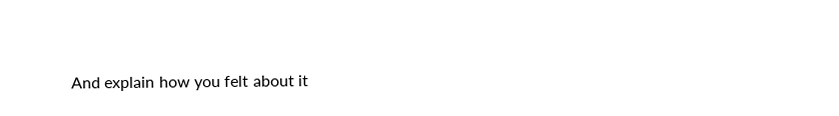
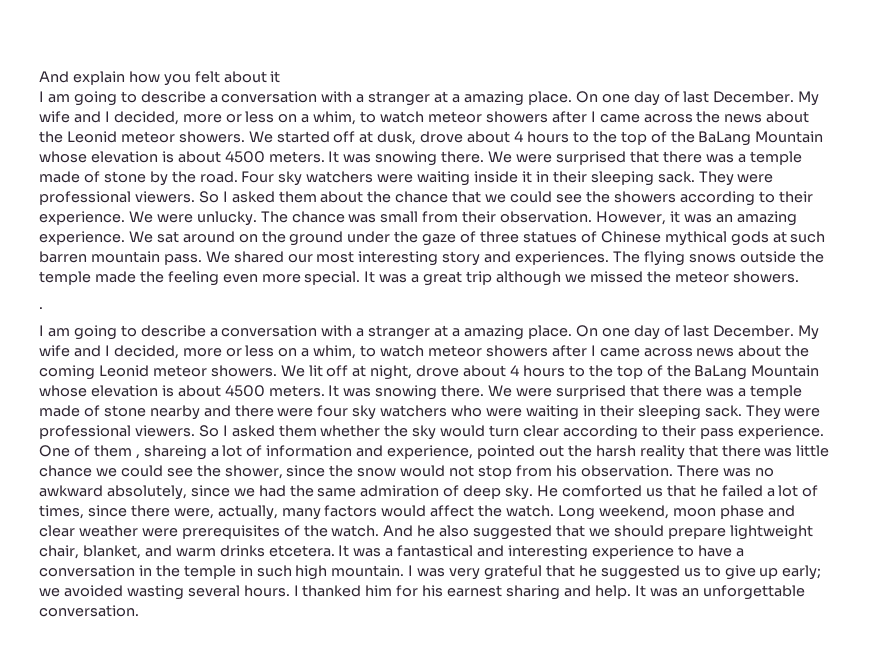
+ I am going to describe a conversation with a stranger at a amazing place. On one day of last December. My wife and I decided, more or less on a whim, to watch meteor showers after I came across the news about the Leonid meteor showers. We started off at dusk, drove about 4 hours to the top of the BaLang Mountain whose elevation is about 4500 meters. It was snowing there. We were surprised that there was a temple made of stone by the road. Four sky watchers were waiting inside it in their sleeping sack. They were professional viewers. So I asked them about the chance that we could see the showers according to their experience. We were unlucky. The chance was small from their observation. However, it was an amazing experience. We sat around on the ground under the gaze of three statues of Chinese mythical gods at such barren mountain pass. We shared our most interesting story and experiences. The flying snows outside the temple made the feeling even more special. It was a great trip although we missed the meteor showers.
+ .
+ I am going to describe a conversation with a stranger at a amazing place. On one day of last December. My wife and I decided, more or less on a whim, to watch meteor showers after I came across news about the coming Leonid meteor showers. We lit off at night, drove about 4 hours to the top of the BaLang Mountain whose elevation is about 4500 meters. It was snowing there. We were surprised that there was a temple made of stone nearby and there were four sky watchers who were waiting in their sleeping sack. They were professional viewers. So I asked them whether the sky would turn clear according to their pass experience. One of them , shareing a lot of information and experience, pointed out the harsh reality that there was little chance we could see the shower, since the snow would not stop from his observation. There was no awkward absolutely, since we had the same admiration of deep sky. He comforted us that he failed a lot of times, since there were, actually, many factors would affect the watch. Long weekend, moon phase and clear weather were prerequisites of the watch. And he also suggested that we should prepare lightweight chair, blanket, and warm drinks etcetera. It was a fantastical and interesting experience to have a conversation in the temple in such high mountain. I was very grateful that he suggested us to give up early; we avoided wasting several hours. I thanked him for his earnest sharing and help. It was an unforgettable conversation.

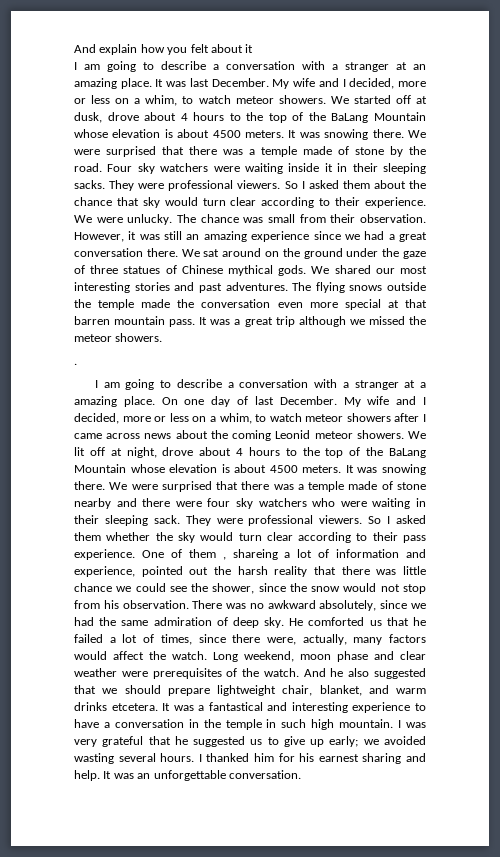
  And explain how you felt about it
- I am going to describe a conversation with a stranger at a amazing place. On one day of last December.
+ I am going to describe a conversation with a stranger at an amazing place. It was last December.
- My wife and I decided, more or less on a whim, to watch meteor showers after I came across the news about the Leonid meteor showers.
+ My wife and I decided, more or less on a whim, to watch meteor showers.
- Four sky watchers were waiting inside it in their sleeping sack.
+ Four sky watchers were waiting inside it in their sleeping sacks.
- So I asked them about the chance that we could see the showers according to their experience.
+ So I asked them about the chance that sky would turn clear according to their experience.
- However, it was an amazing experience.
+ However, it was still an amazing experience since we had a great conversation there.
- We sat around on the ground under the gaze of three statues of Chinese mythical gods at such barren mountain pass.
+ We sat around on the ground under the gaze of three statues of Chinese mythical gods.
- We shared our most interesting story and experiences.
+ We shared our most interesting stories and past adventures.
- The flying snows outside the temple made the feeling even more special.
+ The flying snows outside the temple made the conversation even more special at that barren mountain pass.

